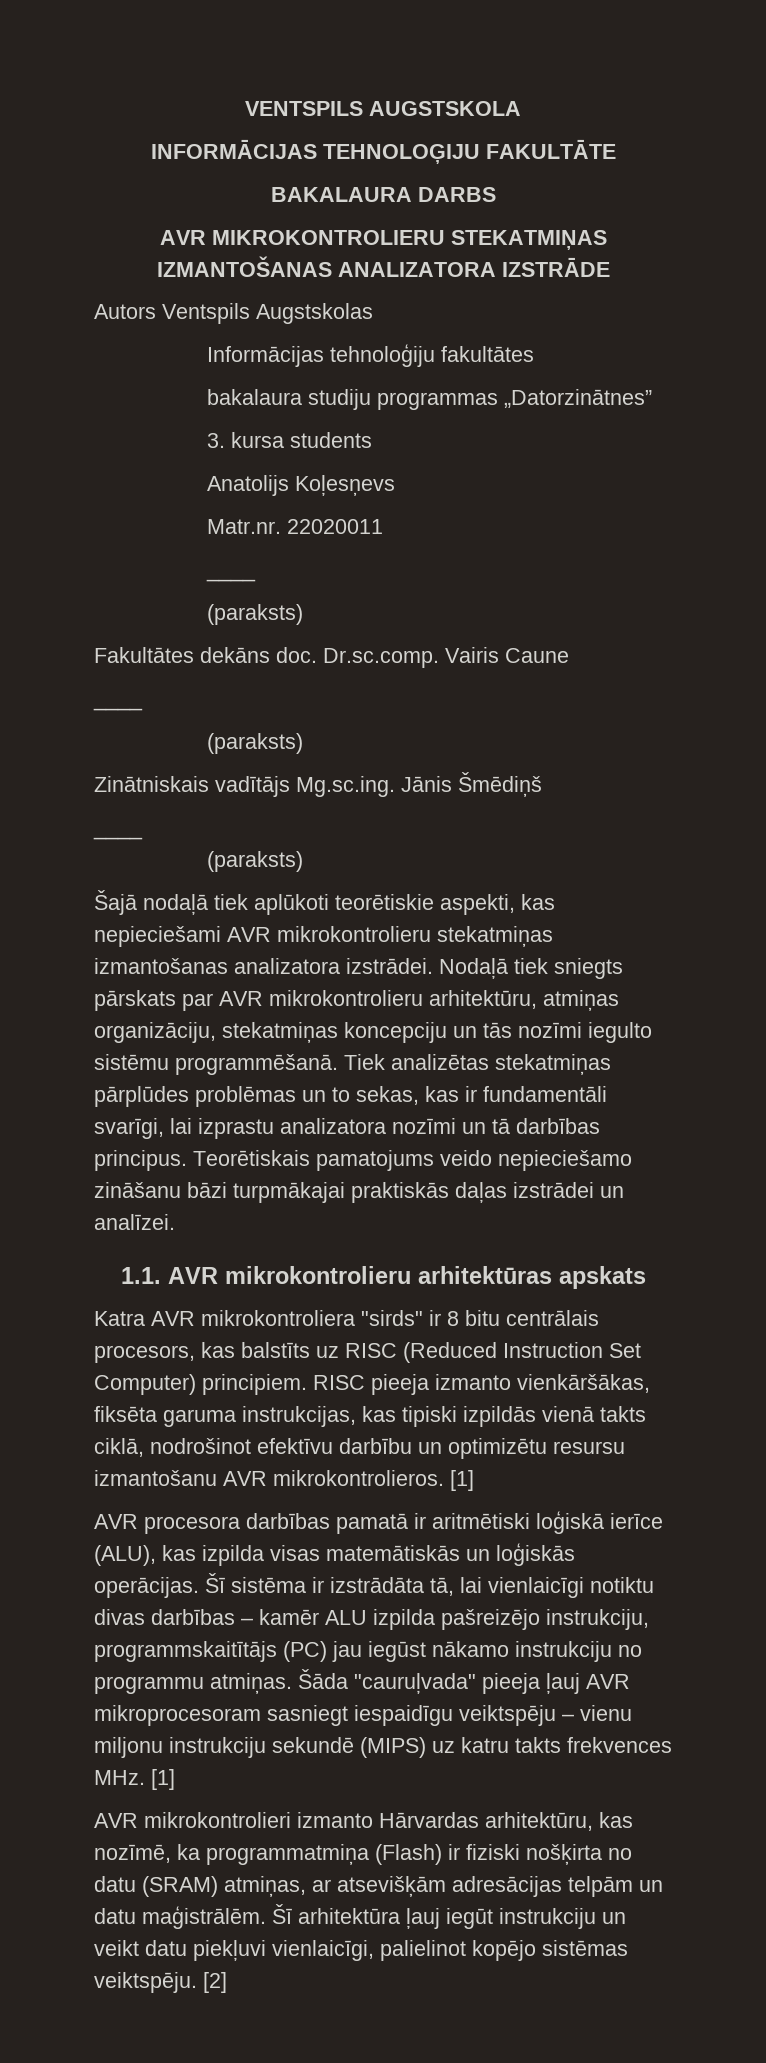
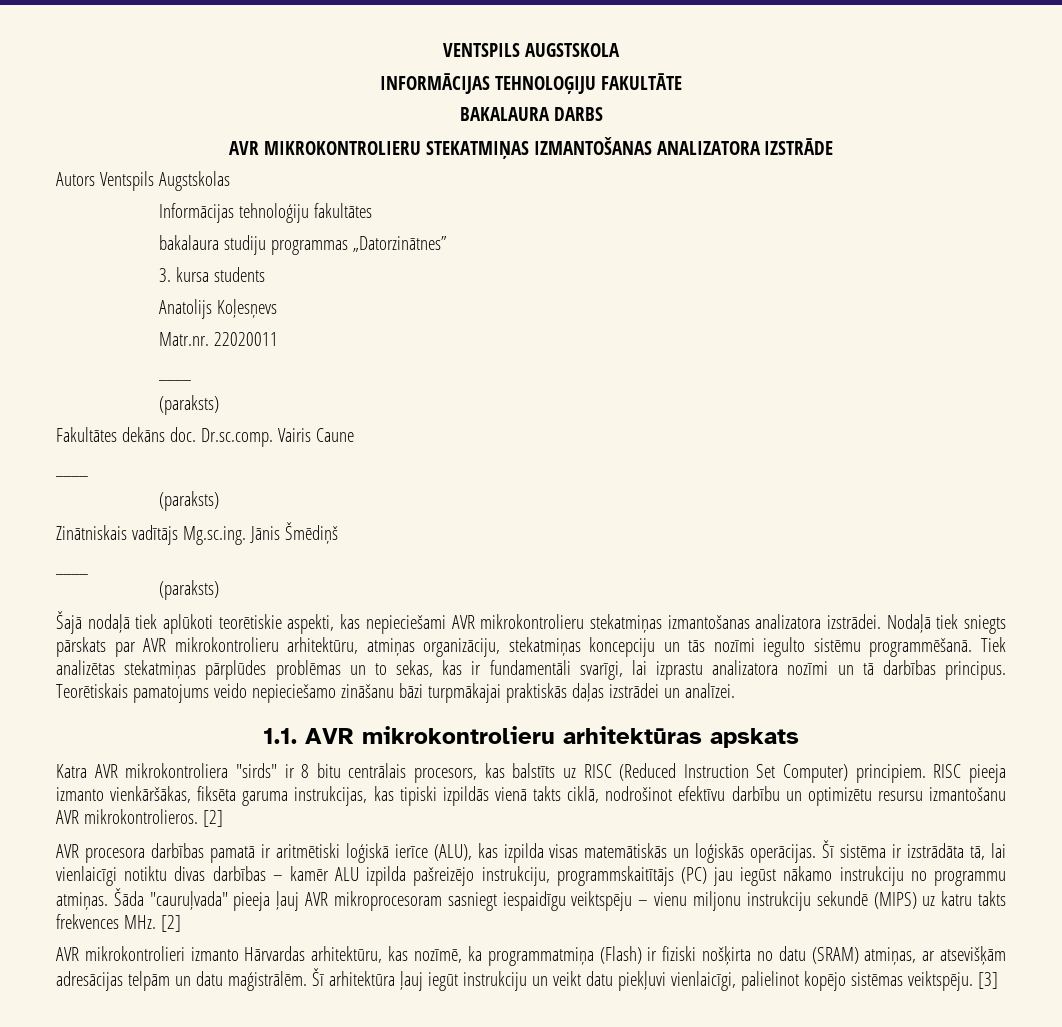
- RISC pieeja izmanto vienkāršākas, fiksēta garuma instrukcijas, kas tipiski izpildās vienā takts ciklā, nodrošinot efektīvu darbību un optimizētu resursu izmantošanu AVR mikrokontrolieros. [1]
+ RISC pieeja izmanto vienkāršākas, fiksēta garuma instrukcijas, kas tipiski izpildās vienā takts ciklā, nodrošinot efektīvu darbību un optimizētu resursu izmantošanu AVR mikrokontrolieros. [2]
- Šāda "cauruļvada" pieeja ļauj AVR mikroprocesoram sasniegt iespaidīgu veiktspēju – vienu miljonu instrukciju sekundē (MIPS) uz katru takts frekvences MHz. [1]
+ Šāda "cauruļvada" pieeja ļauj AVR mikroprocesoram sasniegt iespaidīgu veiktspēju – vienu miljonu instrukciju sekundē (MIPS) uz katru takts frekvences MHz. [2]
- [2]
+ [3]

